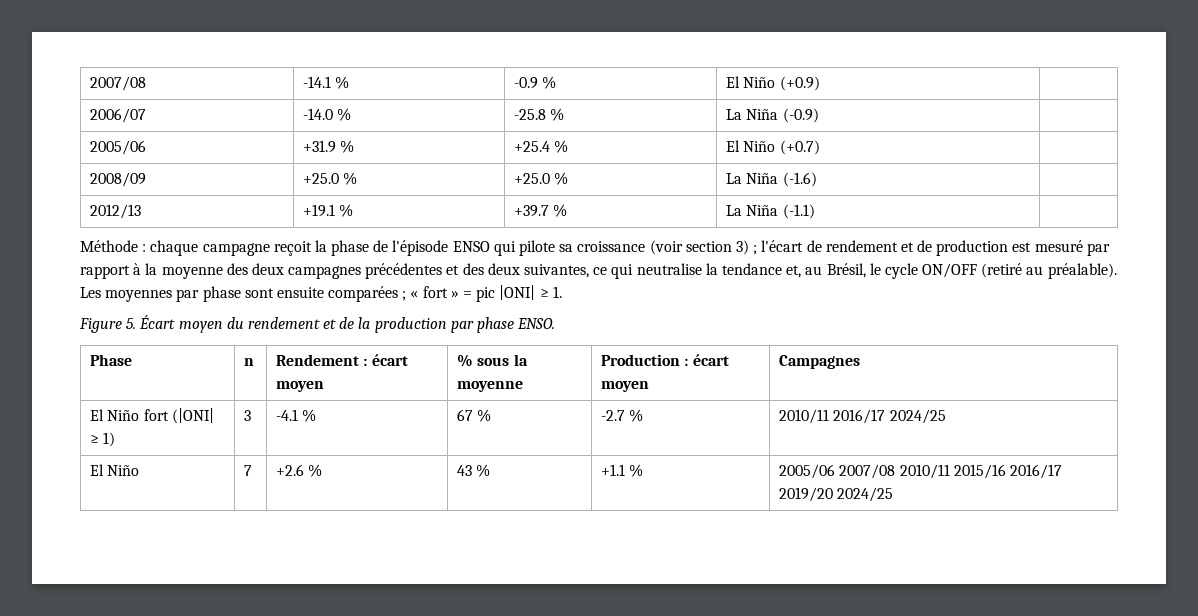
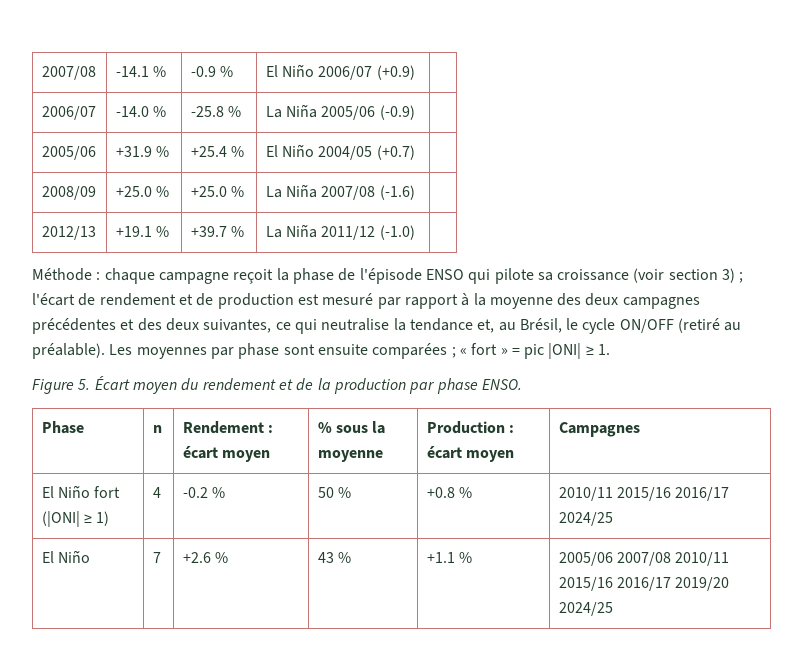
- 2007/08 | -14.1 % | -0.9 % | El Niño (+0.9) |
+ 2007/08 | -14.1 % | -0.9 % | El Niño 2006/07 (+0.9) |
- 2006/07 | -14.0 % | -25.8 % | La Niña (-0.9) |
+ 2006/07 | -14.0 % | -25.8 % | La Niña 2005/06 (-0.9) |
- 2005/06 | +31.9 % | +25.4 % | El Niño (+0.7) |
+ 2005/06 | +31.9 % | +25.4 % | El Niño 2004/05 (+0.7) |
- 2008/09 | +25.0 % | +25.0 % | La Niña (-1.6) |
+ 2008/09 | +25.0 % | +25.0 % | La Niña 2007/08 (-1.6) |
- 2012/13 | +19.1 % | +39.7 % | La Niña (-1.1) |
+ 2012/13 | +19.1 % | +39.7 % | La Niña 2011/12 (-1.0) |
- El Niño fort (|ONI| ≥ 1) | 3 | -4.1 % | 67 % | -2.7 % | 2010/11 2016/17 2024/25
+ El Niño fort (|ONI| ≥ 1) | 4 | -0.2 % | 50 % | +0.8 % | 2010/11 2015/16 2016/17 2024/25

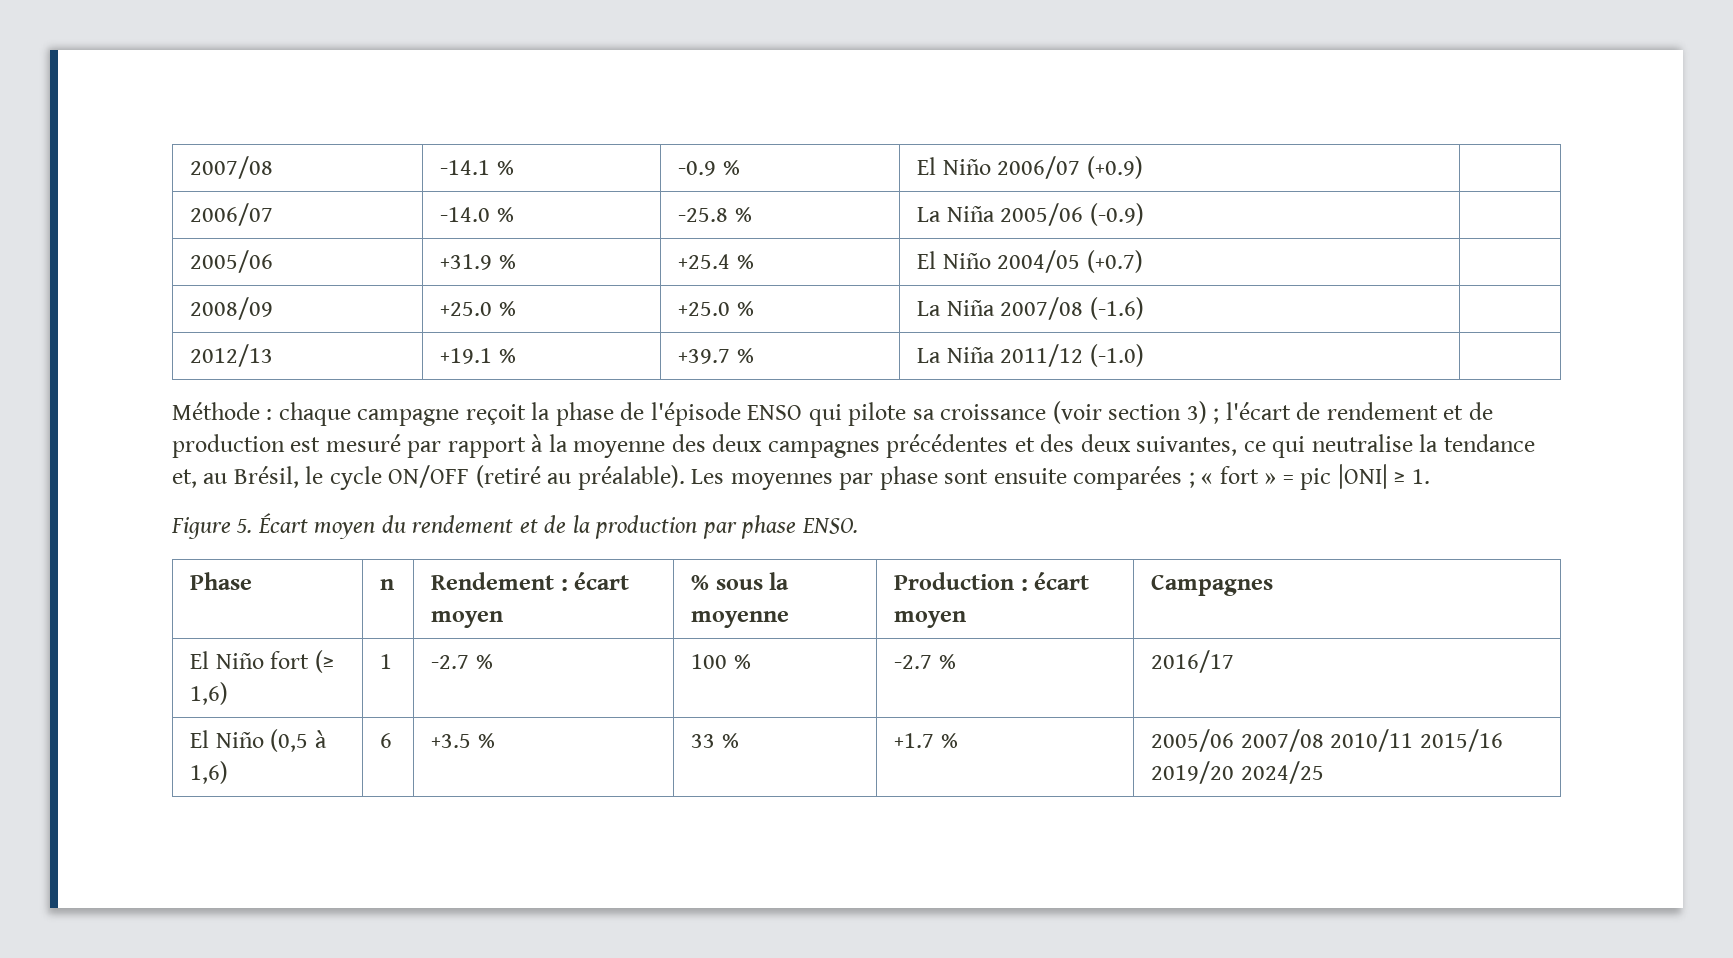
- El Niño fort (|ONI| ≥ 1) | 4 | -0.2 % | 50 % | +0.8 % | 2010/11 2015/16 2016/17 2024/25
- El Niño | 7 | +2.6 % | 43 % | +1.1 % | 2005/06 2007/08 2010/11 2015/16 2016/17 2019/20 2024/25
+ El Niño fort (≥ 1,6) | 1 | -2.7 % | 100 % | -2.7 % | 2016/17
+ El Niño (0,5 à 1,6) | 6 | +3.5 % | 33 % | +1.7 % | 2005/06 2007/08 2010/11 2015/16 2019/20 2024/25

